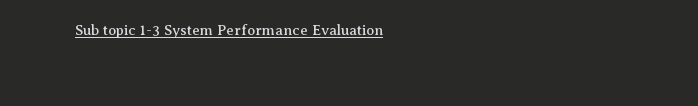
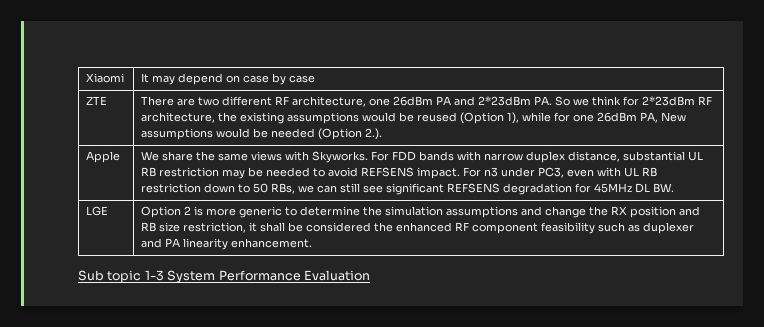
+ Xiaomi | It may depend on case by case
+ ZTE | There are two different RF architecture, one 26dBm PA and 2*23dBm PA. So we think for 2*23dBm RF architecture, the existing assumptions would be reused (Option 1), while for one 26dBm PA, New assumptions would be needed (Option 2.).
+ Apple | We share the same views with Skyworks. For FDD bands with narrow duplex distance, substantial UL RB restriction may be needed to avoid REFSENS impact. For n3 under PC3, even with UL RB restriction down to 50 RBs, we can still see significant REFSENS degradation for 45MHz DL BW.
+ LGE | Option 2 is more generic to determine the simulation assumptions and change the RX position and RB size restriction, it shall be considered the enhanced RF component feasibility such as duplexer and PA linearity enhancement.

